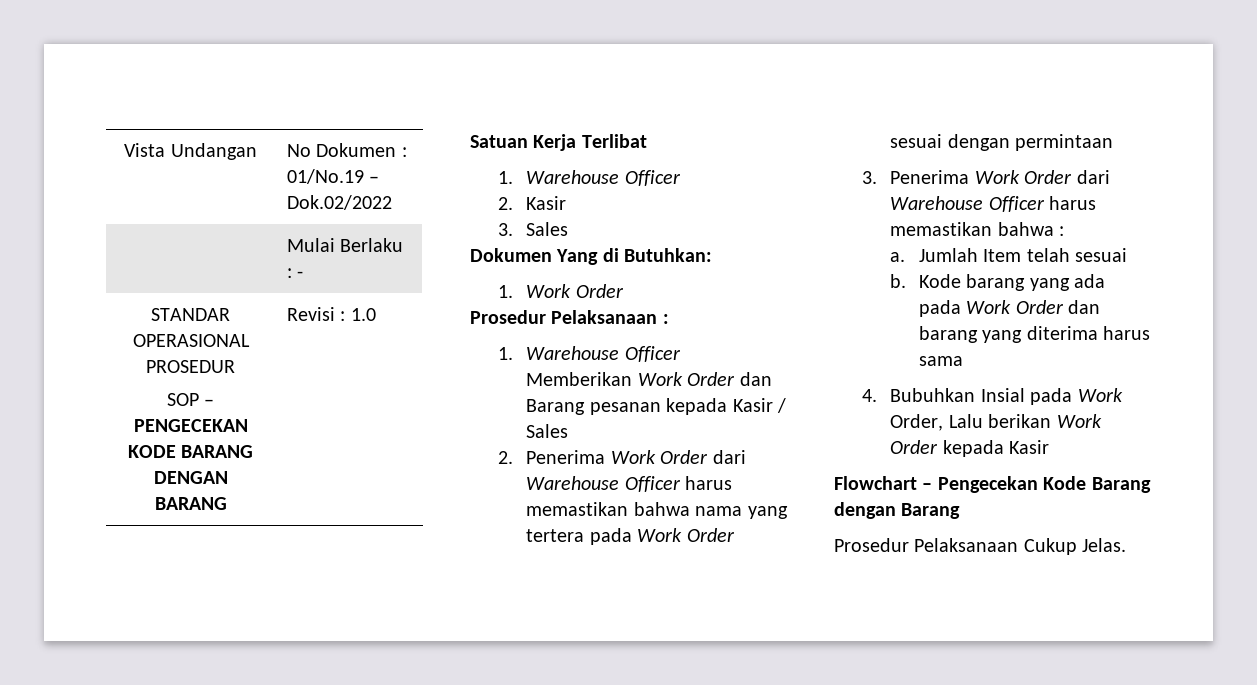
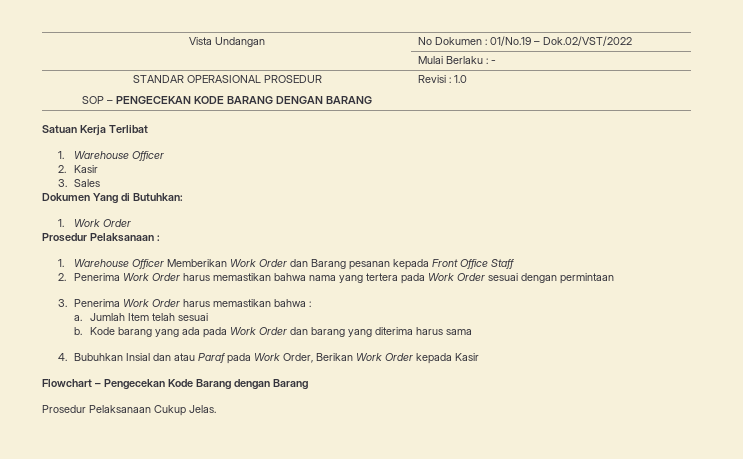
- Vista Undangan | No Dokumen : 01/No.19 – Dok.02/2022
+ Vista Undangan | No Dokumen : 01/No.19 – Dok.02/VST/2022
- 1. Warehouse Officer Memberikan Work Order dan Barang pesanan kepada Kasir / Sales
+ 1. Warehouse Officer Memberikan Work Order dan Barang pesanan kepada Front Office Staff
- 2. Penerima Work Order dari Warehouse Officer harus memastikan bahwa nama yang tertera pada Work Order sesuai dengan permintaan
+ 2. Penerima Work Order harus memastikan bahwa nama yang tertera pada Work Order sesuai dengan permintaan
- 3. Penerima Work Order dari Warehouse Officer harus memastikan bahwa :
+ 3. Penerima Work Order harus memastikan bahwa :
- 4. Bubuhkan Insial pada Work Order, Lalu berikan Work Order kepada Kasir
+ 4. Bubuhkan Insial dan atau Paraf pada Work Order, Berikan Work Order kepada Kasir

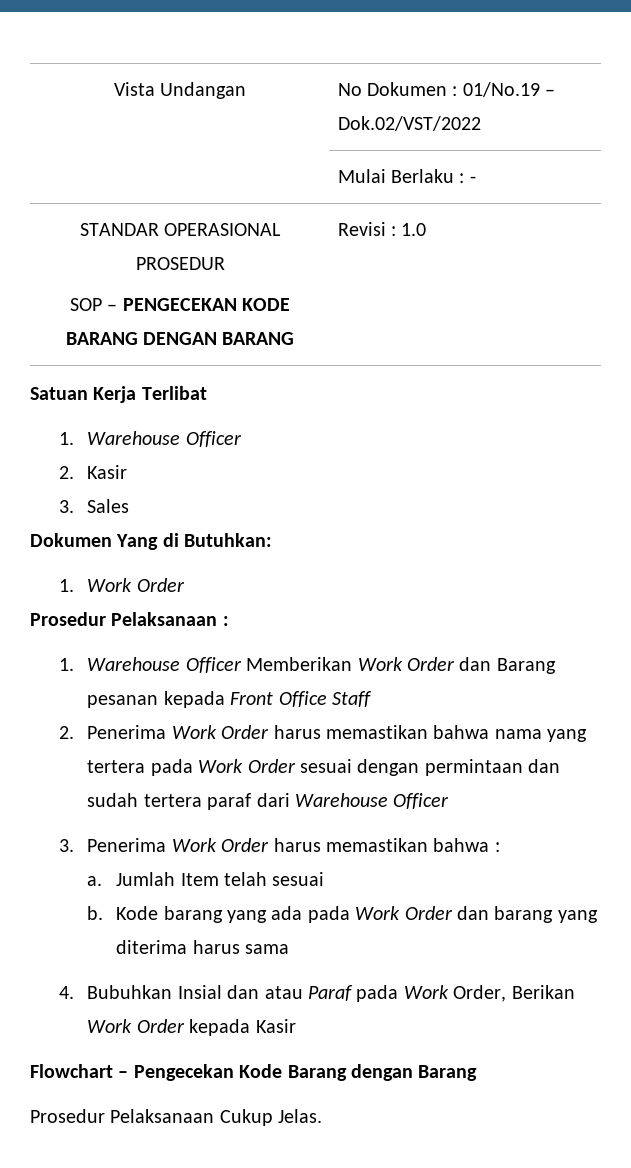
- 2. Penerima Work Order harus memastikan bahwa nama yang tertera pada Work Order sesuai dengan permintaan
+ 2. Penerima Work Order harus memastikan bahwa nama yang tertera pada Work Order sesuai dengan permintaan dan sudah tertera paraf dari Warehouse Officer

